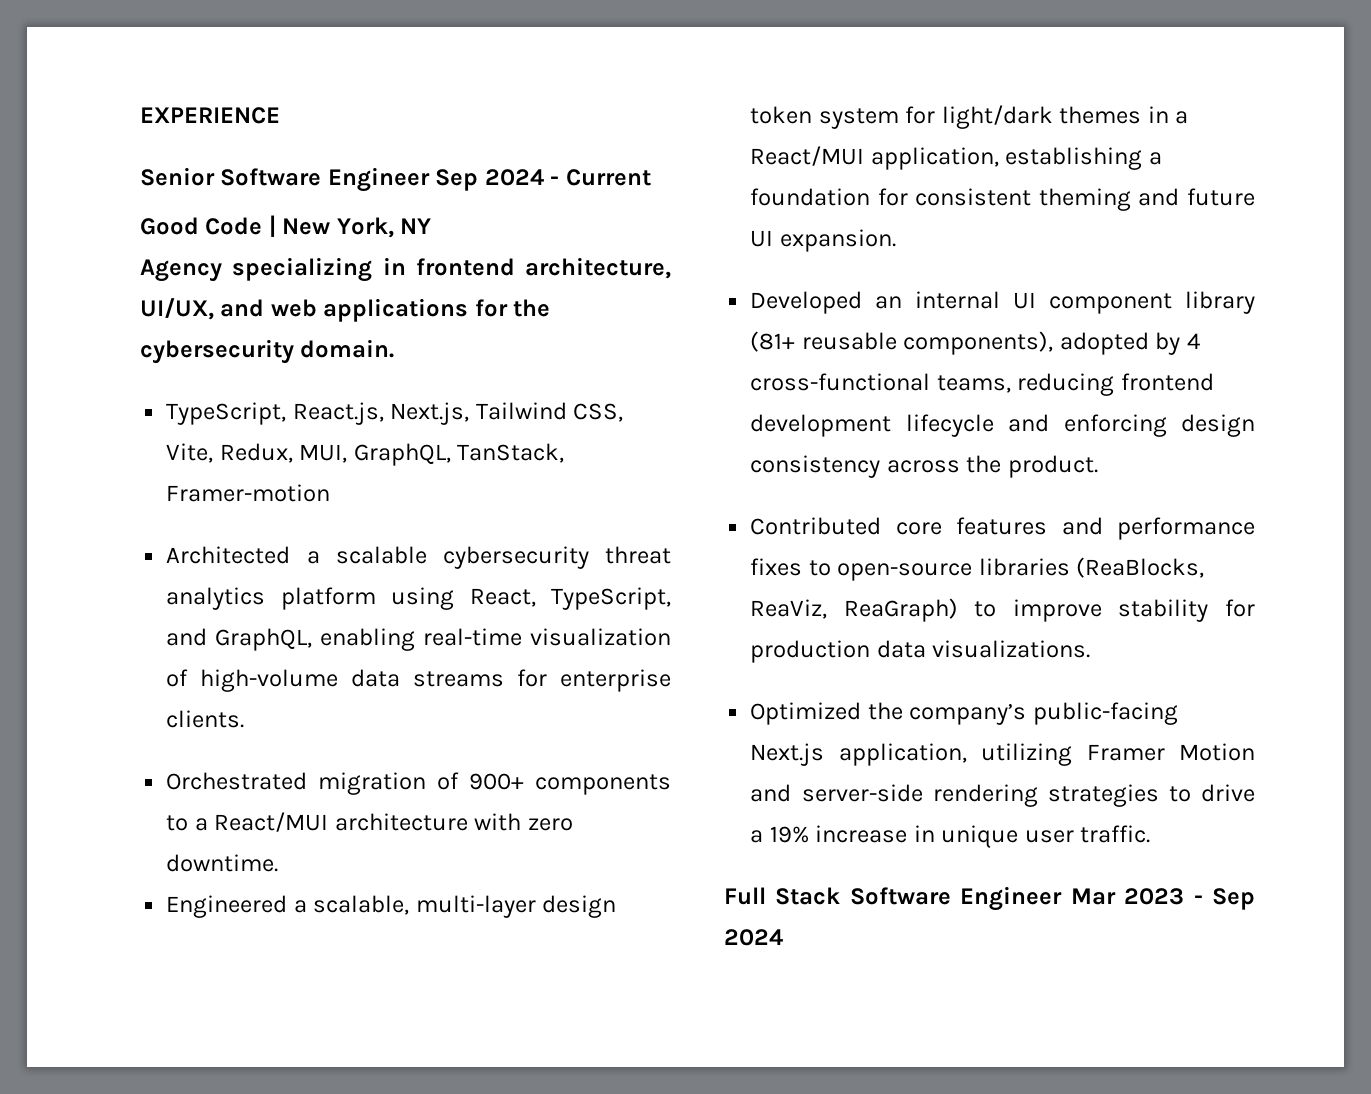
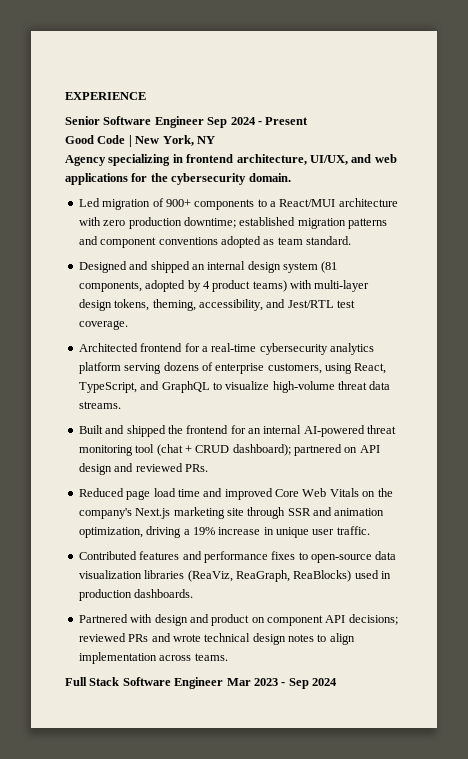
- Senior Software Engineer Sep 2024 - Current
+ Senior Software Engineer Sep 2024 - Present
- TypeScript, React.js, Next.js, Tailwind CSS, Vite, Redux, MUI, GraphQL, TanStack, Framer-motion
- Architected a scalable cybersecurity threat analytics platform using React, TypeScript, and GraphQL, enabling real-time visualization of high-volume data streams for enterprise clients.
- Orchestrated migration of 900+ components to a React/MUI architecture with zero downtime.
- Engineered a scalable, multi-layer design token system for light/dark themes in a React/MUI application, establishing a foundation for consistent theming and future UI expansion.
- Developed an internal UI component library (81+ reusable components), adopted by 4 cross-functional teams, reducing frontend development lifecycle and enforcing design consistency across the product.
- Contributed core features and performance fixes to open-source libraries (ReaBlocks, ReaViz, ReaGraph) to improve stability for production data visualizations.
- Optimized the company’s public-facing Next.js application, utilizing Framer Motion and server-side rendering strategies to drive a 19% increase in unique user traffic.
+ Led migration of 900+ components to a React/MUI architecture with zero production downtime; established migration patterns and component conventions adopted as team standard.
+ Designed and shipped an internal design system (81 components, adopted by 4 product teams) with multi-layer design tokens, theming, accessibility, and Jest/RTL test coverage.
+ Architected frontend for a real-time cybersecurity analytics platform serving dozens of enterprise customers, using React, TypeScript, and GraphQL to visualize high-volume threat data streams.
+ Built and shipped the frontend for an internal AI-powered threat monitoring tool (chat + CRUD dashboard); partnered on API design and reviewed PRs.
+ Reduced page load time and improved Core Web Vitals on the company's Next.js marketing site through SSR and animation optimization, driving a 19% increase in unique user traffic.
+ Contributed features and performance fixes to open-source data visualization libraries (ReaViz, ReaGraph, ReaBlocks) used in production dashboards.
+ Partnered with design and product on component API decisions; reviewed PRs and wrote technical design notes to align implementation across teams.

